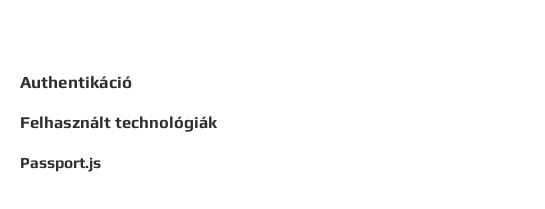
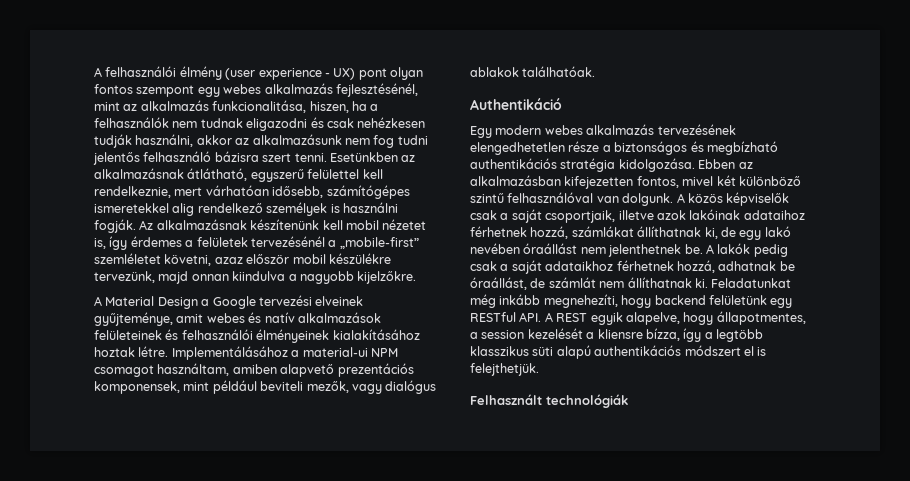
+ A felhasználói élmény (user experience - UX) pont olyan fontos szempont egy webes alkalmazás fejlesztésénél, mint az alkalmazás funkcionalitása, hiszen, ha a felhasználók nem tudnak eligazodni és csak nehézkesen tudják használni, akkor az alkalmazásunk nem fog tudni jelentős felhasználó bázisra szert tenni. Esetünkben az alkalmazásnak átlátható, egyszerű felülettel kell rendelkeznie, mert várhatóan idősebb, számítógépes ismeretekkel alig rendelkező személyek is használni fogják. Az alkalmazásnak készítenünk kell mobil nézetet is, így érdemes a felületek tervezésénél a „mobile-first” szemléletet követni, azaz először mobil készülékre tervezünk, majd onnan kiindulva a nagyobb kijelzőkre.
+ A Material Design a Google tervezési elveinek gyűjteménye, amit webes és natív alkalmazások felületeinek és felhasználói élményeinek kialakításához hoztak létre. Implementálásához a material-ui NPM csomagot használtam, amiben alapvető prezentációs komponensek, mint például beviteli mezők, vagy dialógus ablakok találhatóak.
  Authentikáció
+ Egy modern webes alkalmazás tervezésének elengedhetetlen része a biztonságos és megbízható authentikációs stratégia kidolgozása. Ebben az alkalmazásban kifejezetten fontos, mivel két különböző szintű felhasználóval van dolgunk. A közös képviselők csak a saját csoportjaik, illetve azok lakóinak adataihoz férhetnek hozzá, számlákat állíthatnak ki, de egy lakó nevében óraállást nem jelenthetnek be. A lakók pedig csak a saját adataikhoz férhetnek hozzá, adhatnak be óraállást, de számlát nem állíthatnak ki. Feladatunkat még inkább megnehezíti, hogy backend felületünk egy RESTful API. A REST egyik alapelve, hogy állapotmentes, a session kezelését a kliensre bízza, így a legtöbb klasszikus süti alapú authentikációs módszert el is felejthetjük.
- Passport.js

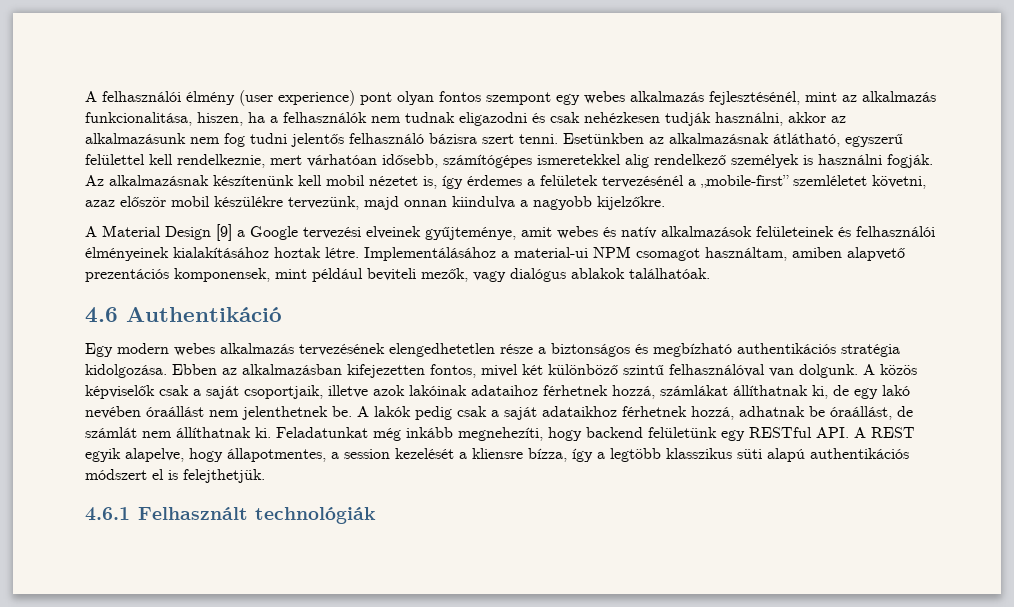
- A felhasználói élmény (user experience - UX) pont olyan fontos szempont egy webes alkalmazás fejlesztésénél, mint az alkalmazás funkcionalitása, hiszen, ha a felhasználók nem tudnak eligazodni és csak nehézkesen tudják használni, akkor az alkalmazásunk nem fog tudni jelentős felhasználó bázisra szert tenni.
+ A felhasználói élmény (user experience) pont olyan fontos szempont egy webes alkalmazás fejlesztésénél, mint az alkalmazás funkcionalitása, hiszen, ha a felhasználók nem tudnak eligazodni és csak nehézkesen tudják használni, akkor az alkalmazásunk nem fog tudni jelentős felhasználó bázisra szert tenni.
- A Material Design a Google tervezési elveinek gyűjteménye, amit webes és natív alkalmazások felületeinek és felhasználói élményeinek kialakításához hoztak létre.
+ A Material Design [9] a Google tervezési elveinek gyűjteménye, amit webes és natív alkalmazások felületeinek és felhasználói élményeinek kialakításához hoztak létre.
- Authentikáció
+ 4.6 Authentikáció
- Felhasznált technológiák
+ 4.6.1 Felhasznált technológiák

